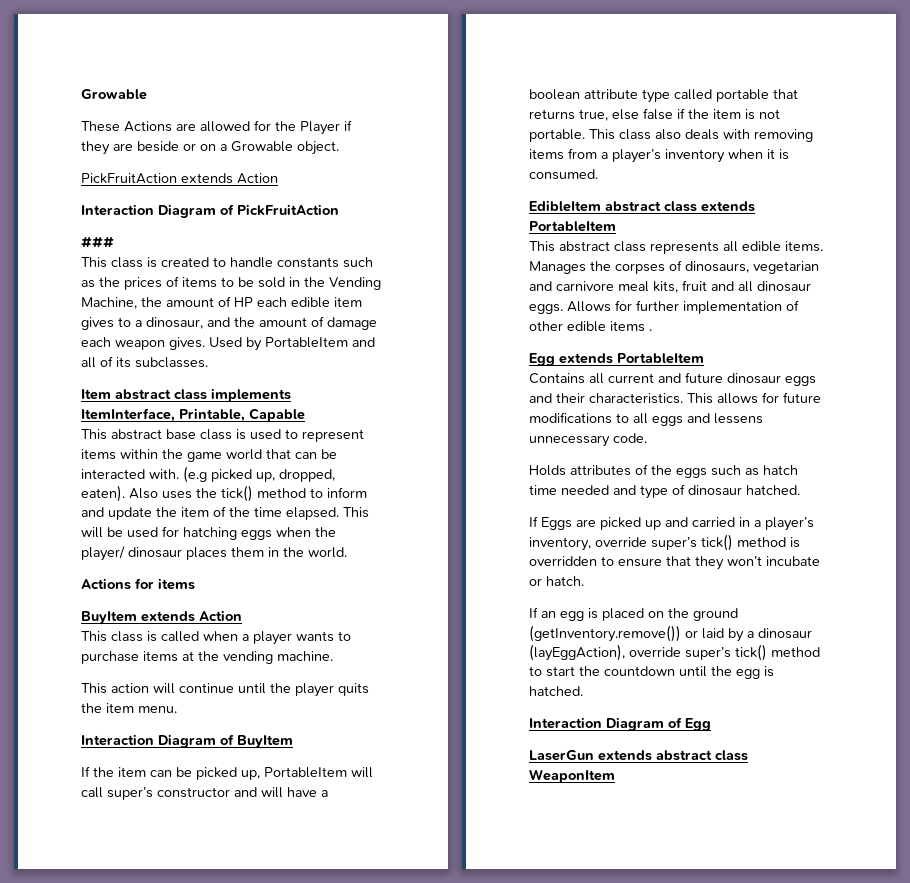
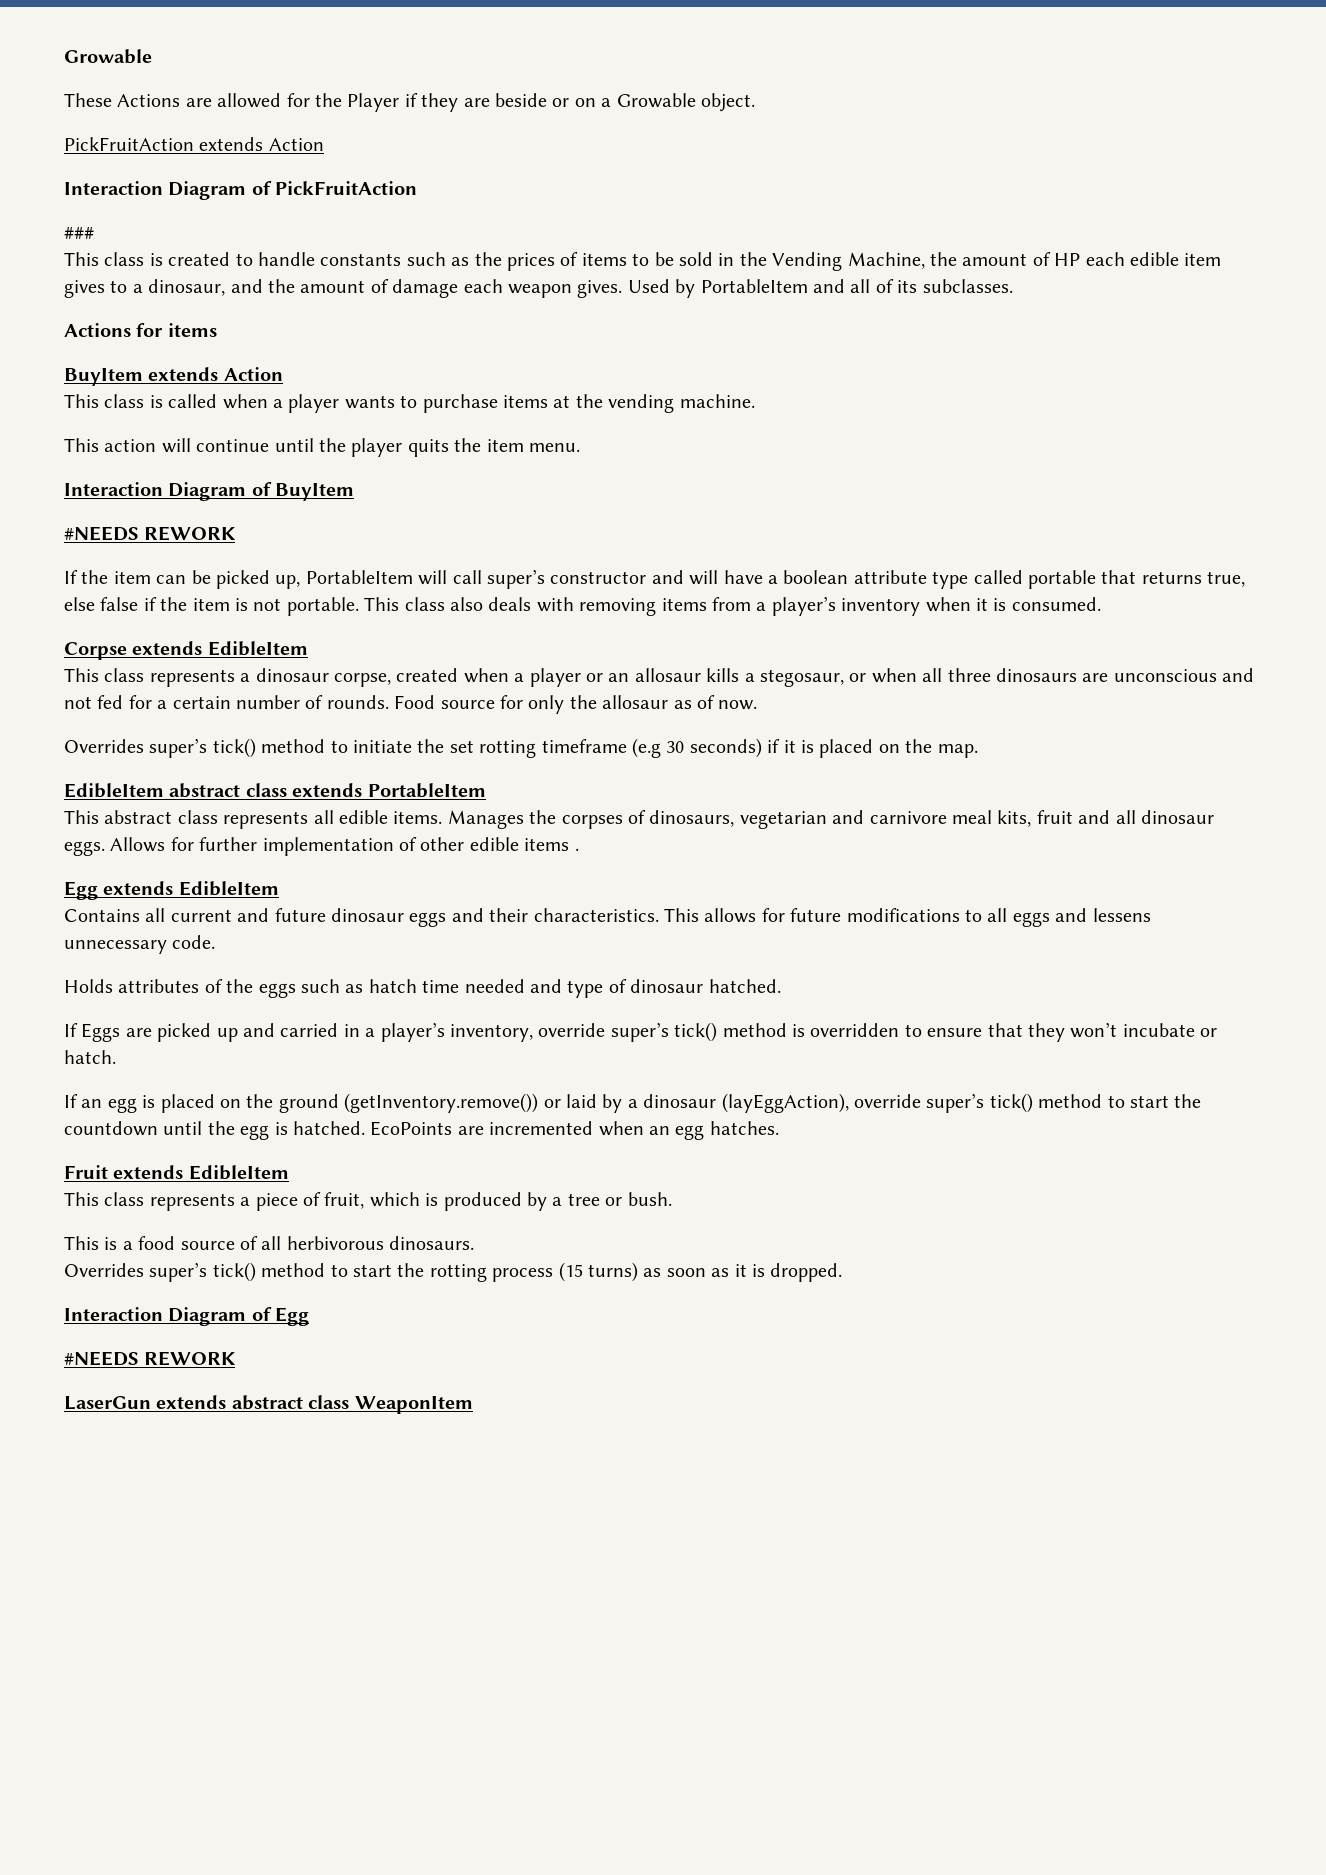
- Item abstract class implements ItemInterface, Printable, Capable
- This abstract base class is used to represent items within the game world that can be interacted with. (e.g picked up, dropped, eaten). Also uses the tick() method to inform and update the item of the time elapsed. This will be used for hatching eggs when the player/ dinosaur places them in the world.
  Interaction Diagram of BuyItem
+ #NEEDS REWORK
+ Corpse extends EdibleItem
+ This class represents a dinosaur corpse, created when a player or an allosaur kills a stegosaur, or when all three dinosaurs are unconscious and not fed for a certain number of rounds. Food source for only the allosaur as of now.
+ Overrides super’s tick() method to initiate the set rotting timeframe (e.g 30 seconds) if it is placed on the map.
- Egg extends PortableItem
+ Egg extends EdibleItem
+ EcoPoints are incremented when an egg hatches.
+ Fruit extends EdibleItem
+ This class represents a piece of fruit, which is produced by a tree or bush.
+ This is a food source of all herbivorous dinosaurs.
+ Overrides super’s tick() method to start the rotting process (15 turns) as soon as it is dropped.
  Interaction Diagram of Egg
+ #NEEDS REWORK

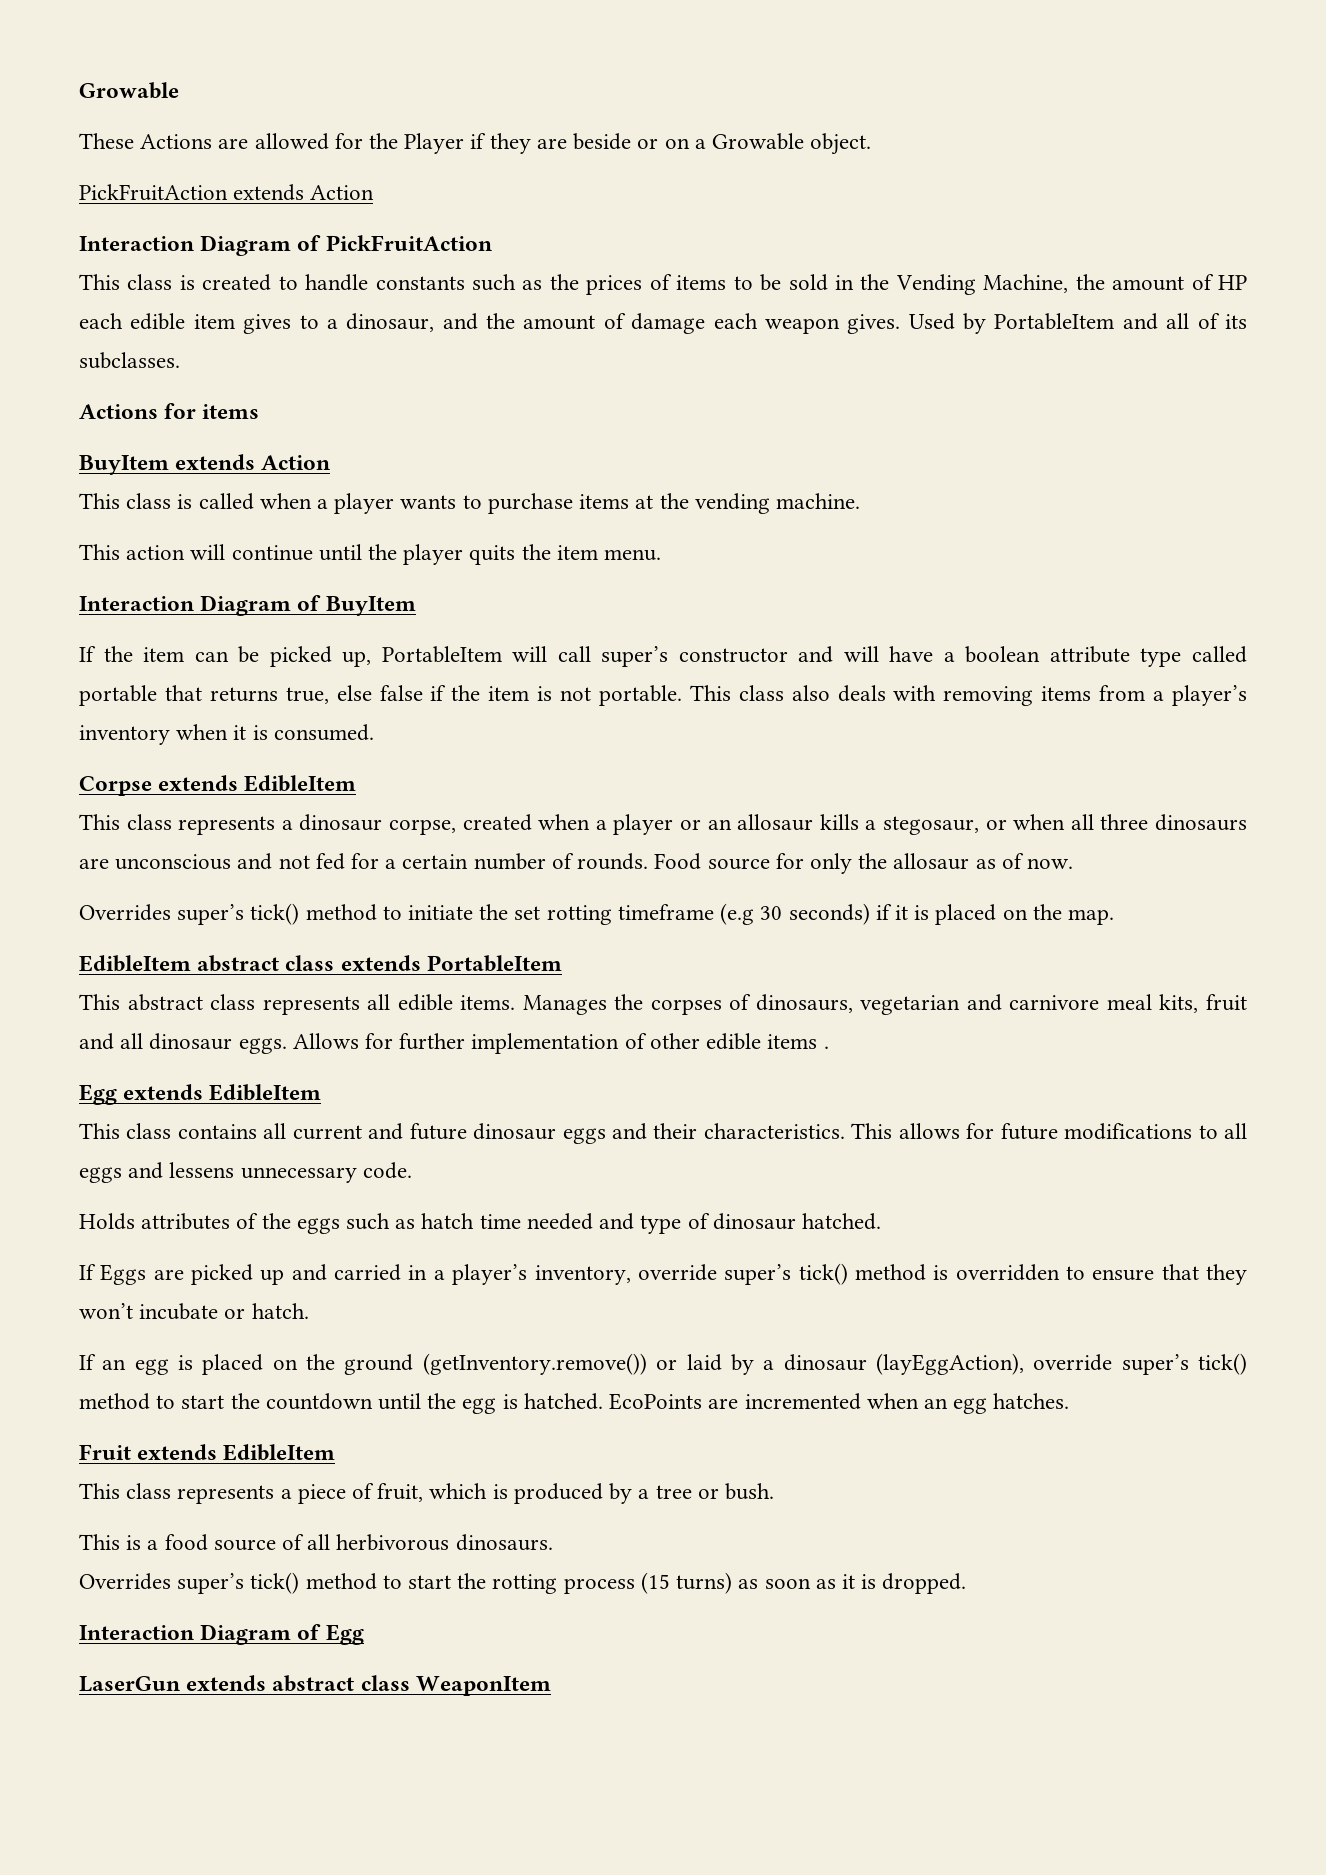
- ###
  Interaction Diagram of BuyItem
- #NEEDS REWORK
- Contains all current and future dinosaur eggs and their characteristics.
+ This class contains all current and future dinosaur eggs and their characteristics.
  Interaction Diagram of Egg
- #NEEDS REWORK

